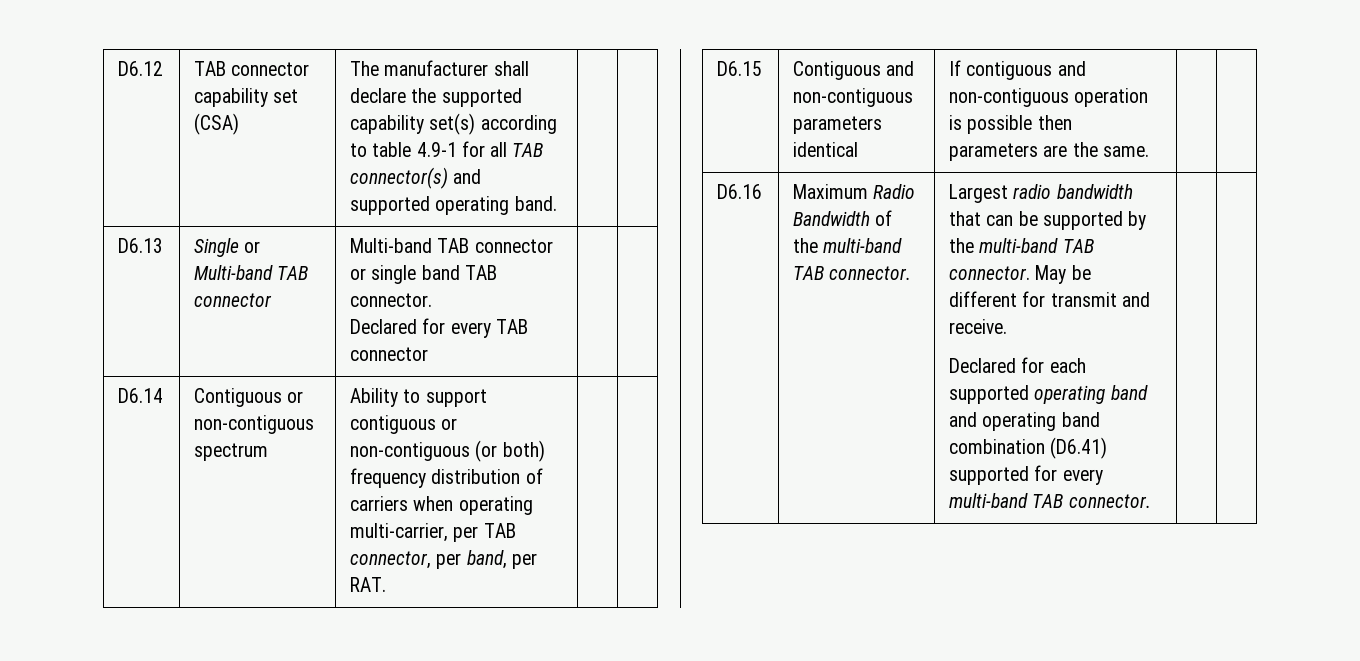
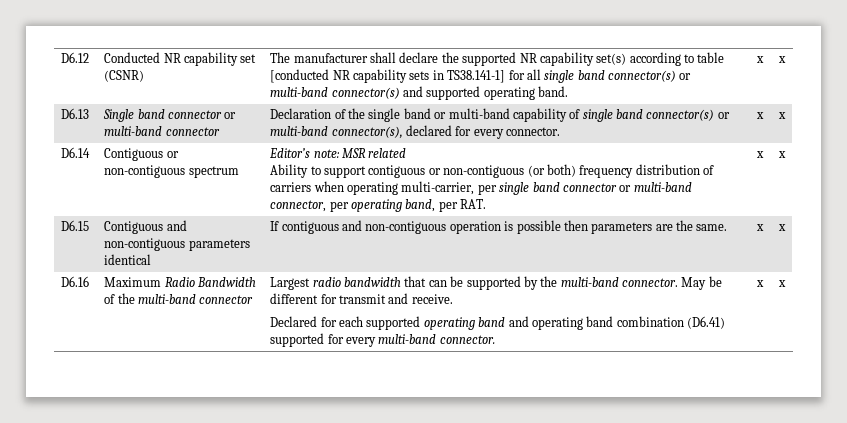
- D6.12 | TAB connector capability set (CSA) | The manufacturer shall declare the supported capability set(s) according to table 4.9-1 for all TAB connector(s) and supported operating band. | |
+ D6.12 | Conducted NR capability set (CSNR) | The manufacturer shall declare the supported NR capability set(s) according to table [conducted NR capability sets in TS38.141-1] for all single band connector(s) or multi-band connector(s) and supported operating band. | x | x
- D6.13 | Single or Multi-band TAB connector | Multi-band TAB connector or single band TAB connector.
- Declared for every TAB connector | |
+ D6.13 | Single band connector or multi-band connector | Declaration of the single band or multi-band capability of single band connector(s) or multi-band connector(s), declared for every connector. | x | x
- D6.14 | Contiguous or non-contiguous spectrum | Ability to support contiguous or non-contiguous (or both) frequency distribution of carriers when operating multi-carrier, per TAB connector, per band, per RAT. | |
+ D6.14 | Contiguous or non-contiguous spectrum | Editor’s note: MSR related
+ Ability to support contiguous or non-contiguous (or both) frequency distribution of carriers when operating multi-carrier, per single band connector or multi-band connector, per operating band, per RAT. | x | x
- D6.15 | Contiguous and non-contiguous parameters identical | If contiguous and non-contiguous operation is possible then parameters are the same. | |
+ D6.15 | Contiguous and non-contiguous parameters identical | If contiguous and non-contiguous operation is possible then parameters are the same. | x | x
- Maximum Radio Bandwidth of the multi-band TAB connector.
+ Maximum Radio Bandwidth of the multi-band connector
- Largest radio bandwidth that can be supported by the multi-band TAB connector.
+ Largest radio bandwidth that can be supported by the multi-band connector.
- Declared for each supported operating band and operating band combination (D6.41) supported for every multi-band TAB connector.
+ Declared for each supported operating band and operating band combination (D6.41) supported for every multi-band connector. | x | x

